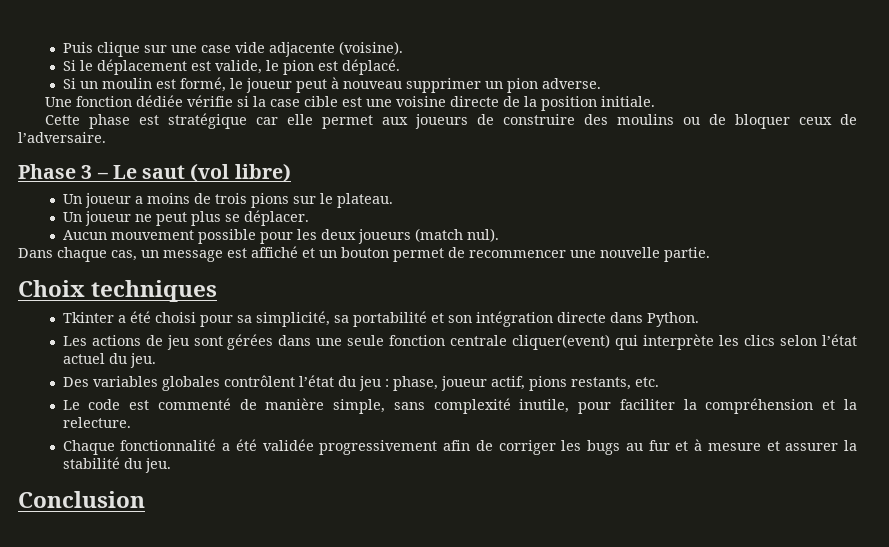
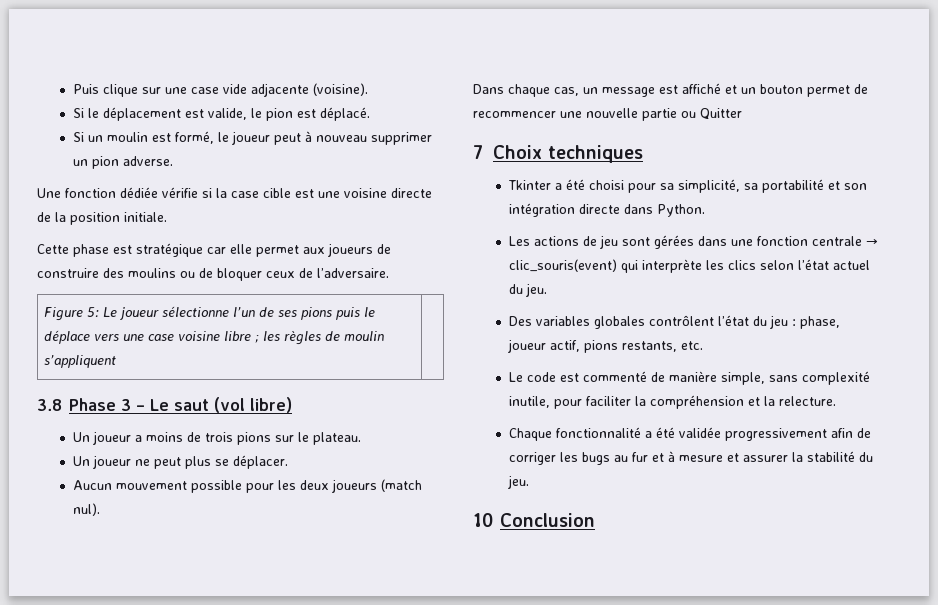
- Phase 3 – Le saut (vol libre)
+ Figure 5: Le joueur sélectionne l’un de ses pions puis le déplace vers une case voisine libre ; les règles de moulin s’appliquent |
+ 3.8 Phase 3 – Le saut (vol libre)
- Dans chaque cas, un message est affiché et un bouton permet de recommencer une nouvelle partie.
- Choix techniques
+ Dans chaque cas, un message est affiché et un bouton permet de recommencer une nouvelle partie ou Quitter
+ 7 Choix techniques
- Les actions de jeu sont gérées dans une seule fonction centrale cliquer(event) qui interprète les clics selon l’état actuel du jeu.
+ Les actions de jeu sont gérées dans une fonction centrale → clic_souris(event) qui interprète les clics selon l’état actuel du jeu.
- Conclusion
+ 10 Conclusion

